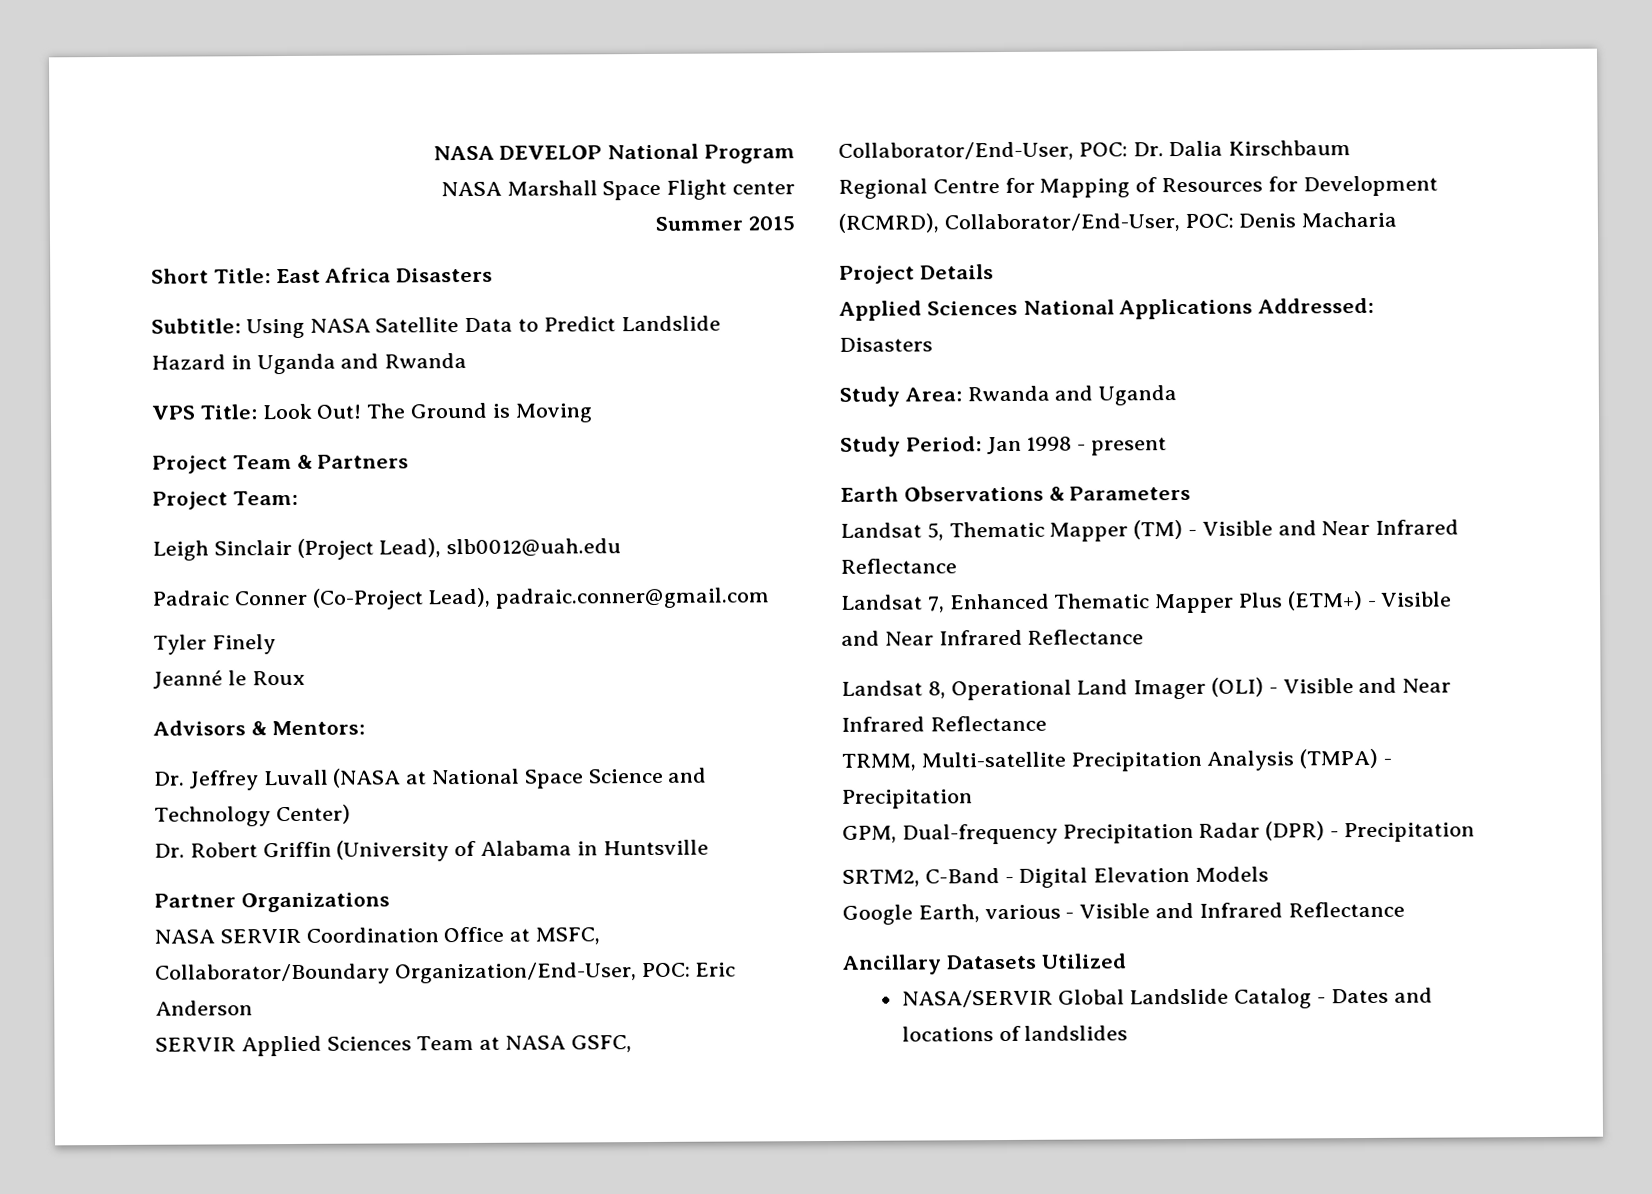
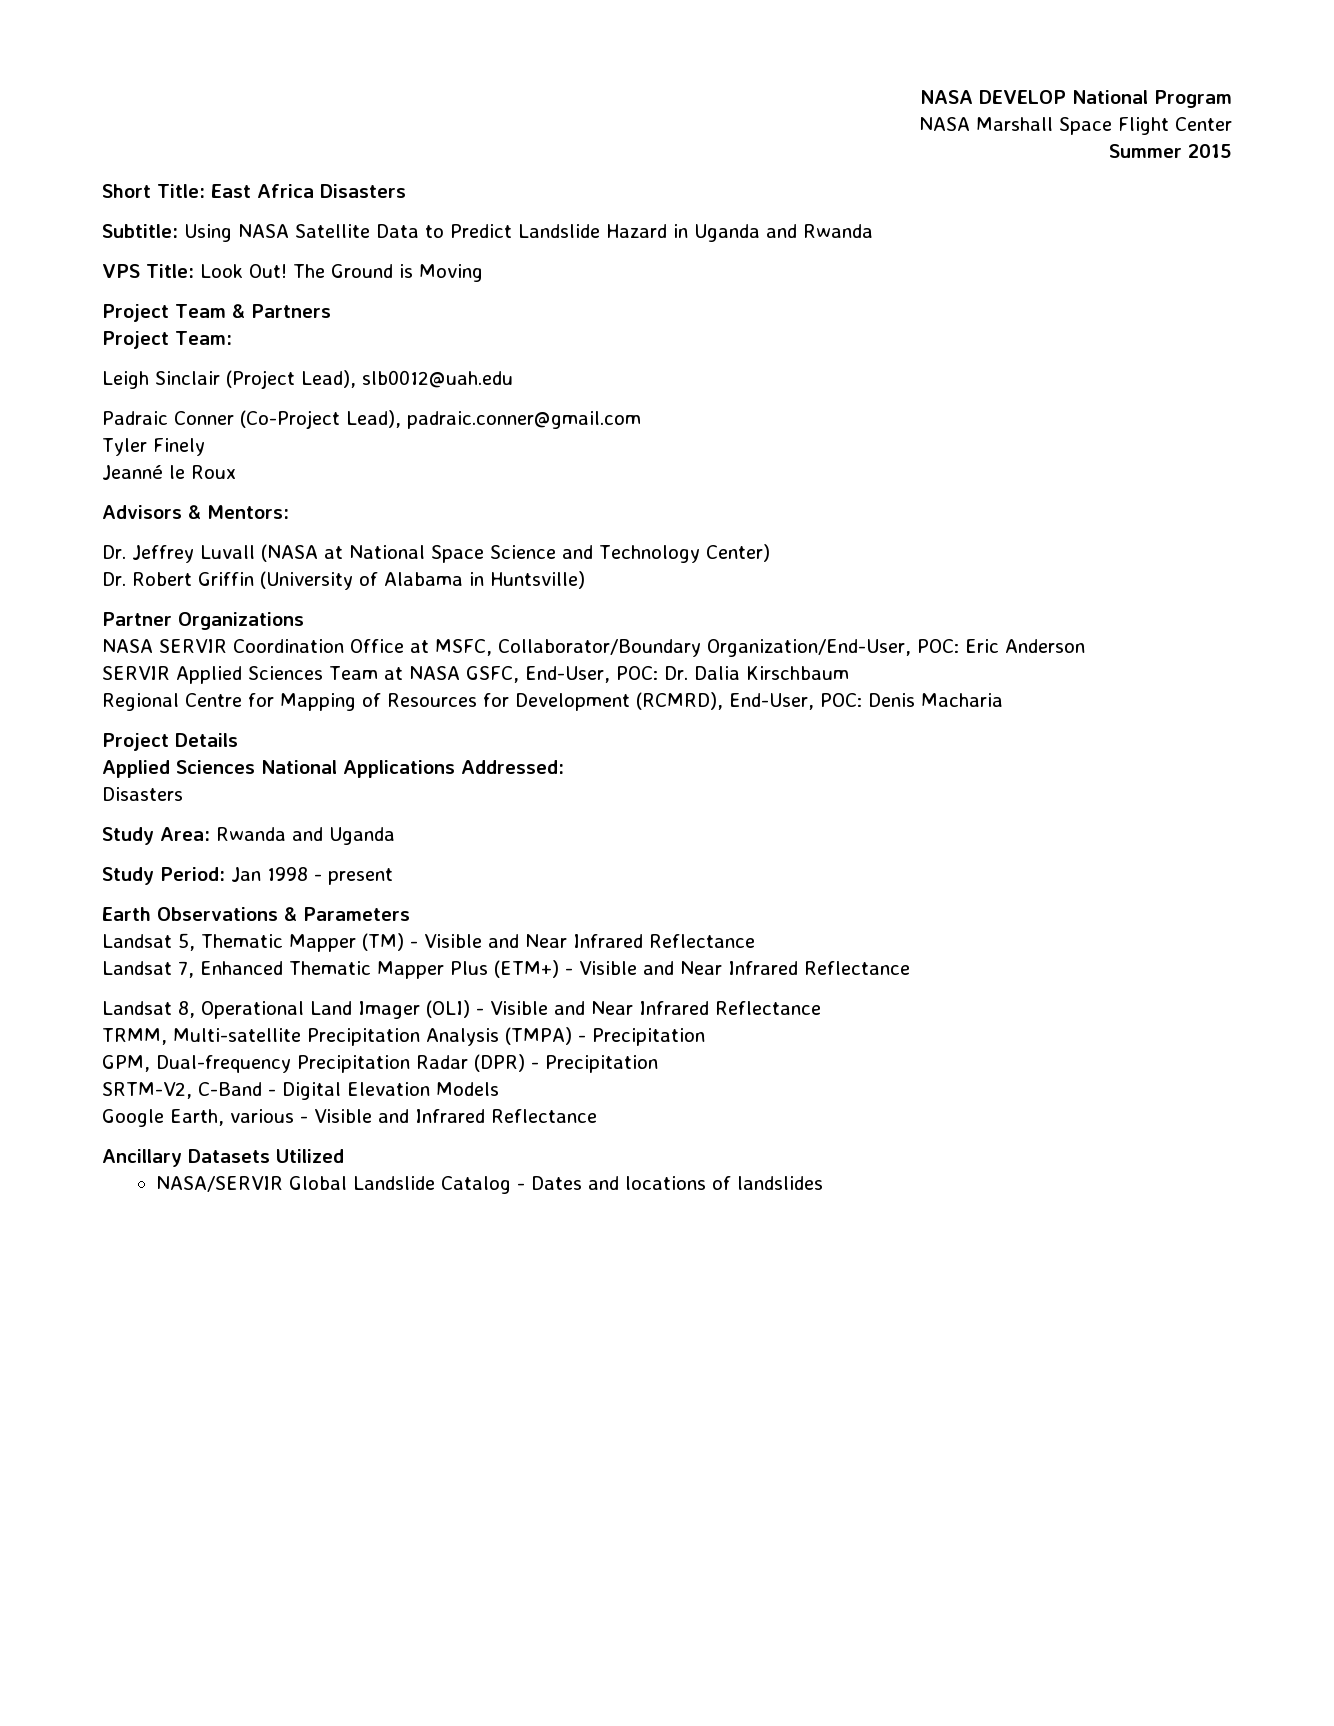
- NASA Marshall Space Flight center
+ NASA Marshall Space Flight Center
- Dr. Robert Griffin (University of Alabama in Huntsville
+ Dr. Robert Griffin (University of Alabama in Huntsville)
- SERVIR Applied Sciences Team at NASA GSFC, Collaborator/End-User, POC: Dr. Dalia Kirschbaum
+ SERVIR Applied Sciences Team at NASA GSFC, End-User, POC: Dr. Dalia Kirschbaum
- Regional Centre for Mapping of Resources for Development (RCMRD), Collaborator/End-User, POC: Denis Macharia
+ Regional Centre for Mapping of Resources for Development (RCMRD), End-User, POC: Denis Macharia
- SRTM2, C-Band - Digital Elevation Models
+ SRTM-V2, C-Band - Digital Elevation Models

